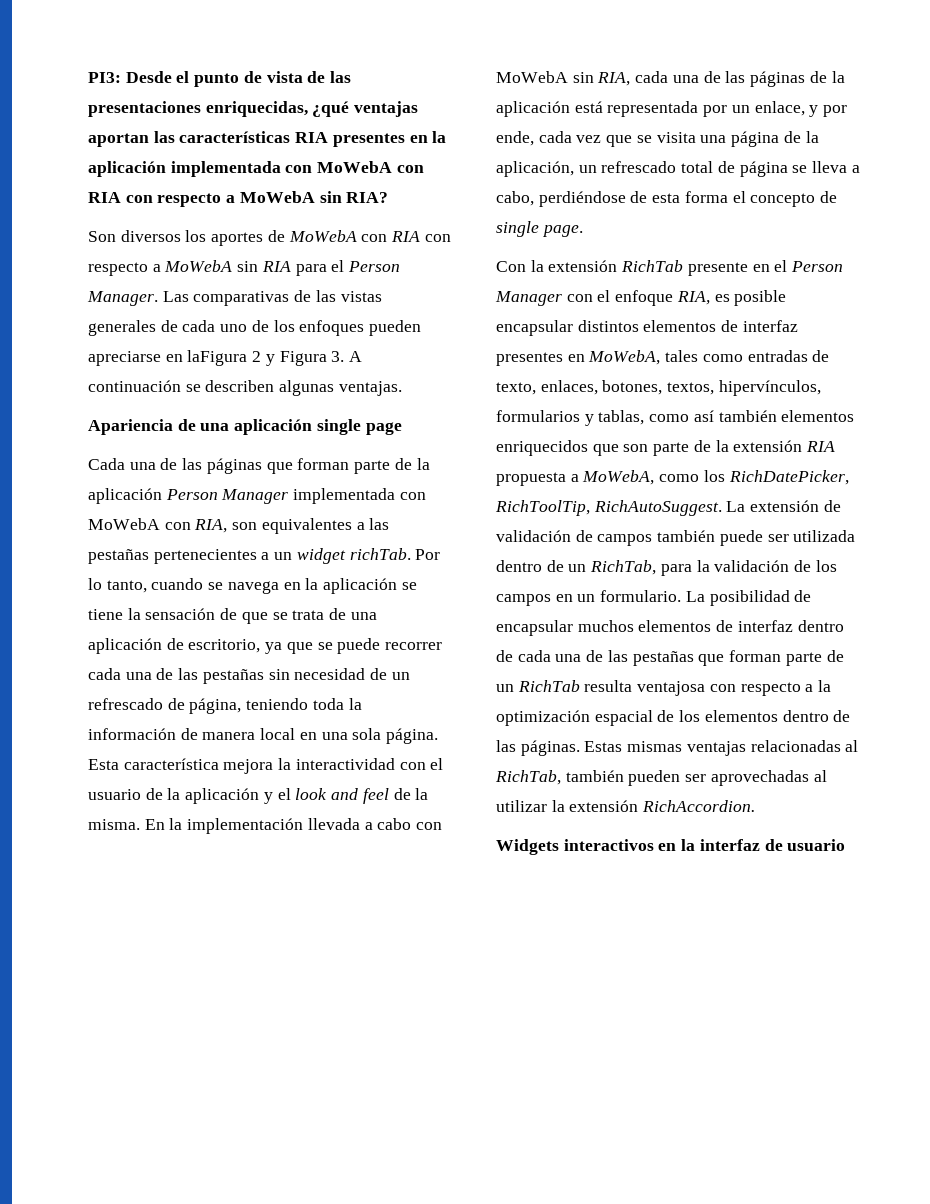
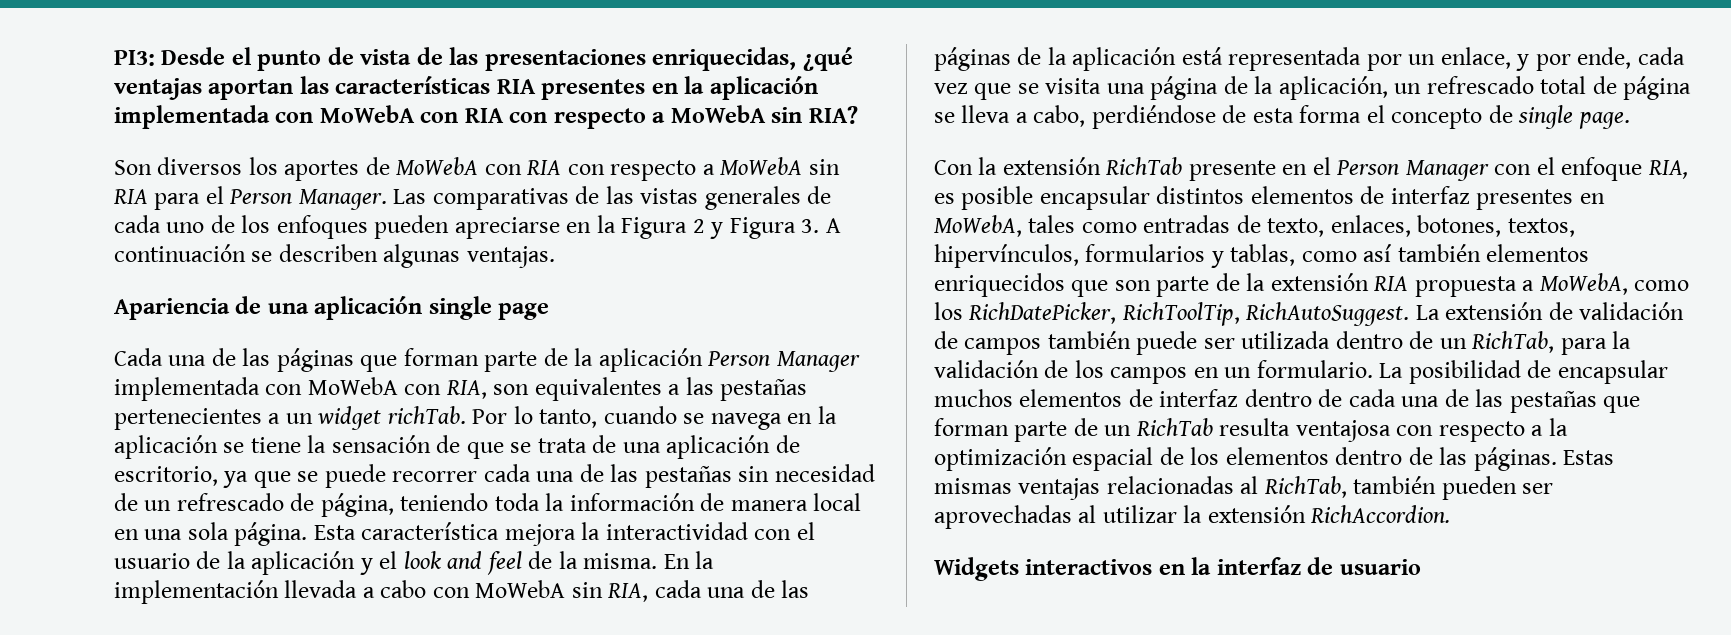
- Las comparativas de las vistas generales de cada uno de los enfoques pueden apreciarse en laFigura 2 y Figura 3. A continuación se describen algunas ventajas.
+ Las comparativas de las vistas generales de cada uno de los enfoques pueden apreciarse en la Figura 2 y Figura 3. A continuación se describen algunas ventajas.

